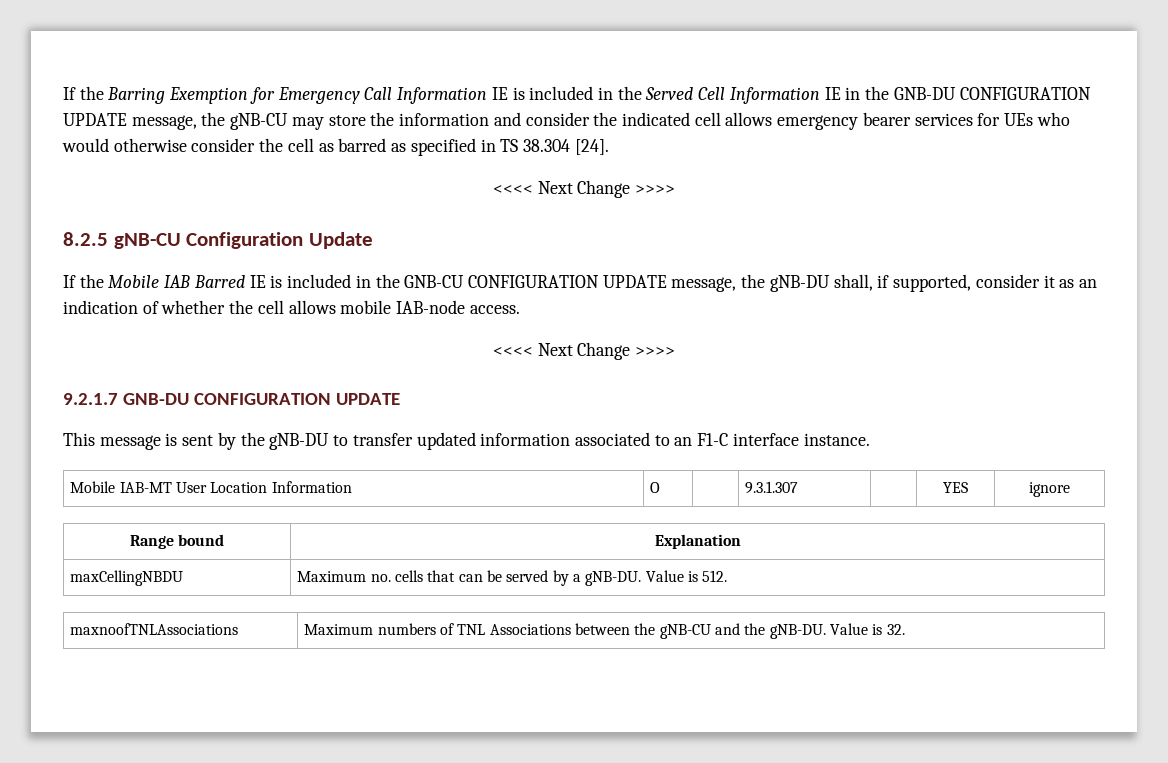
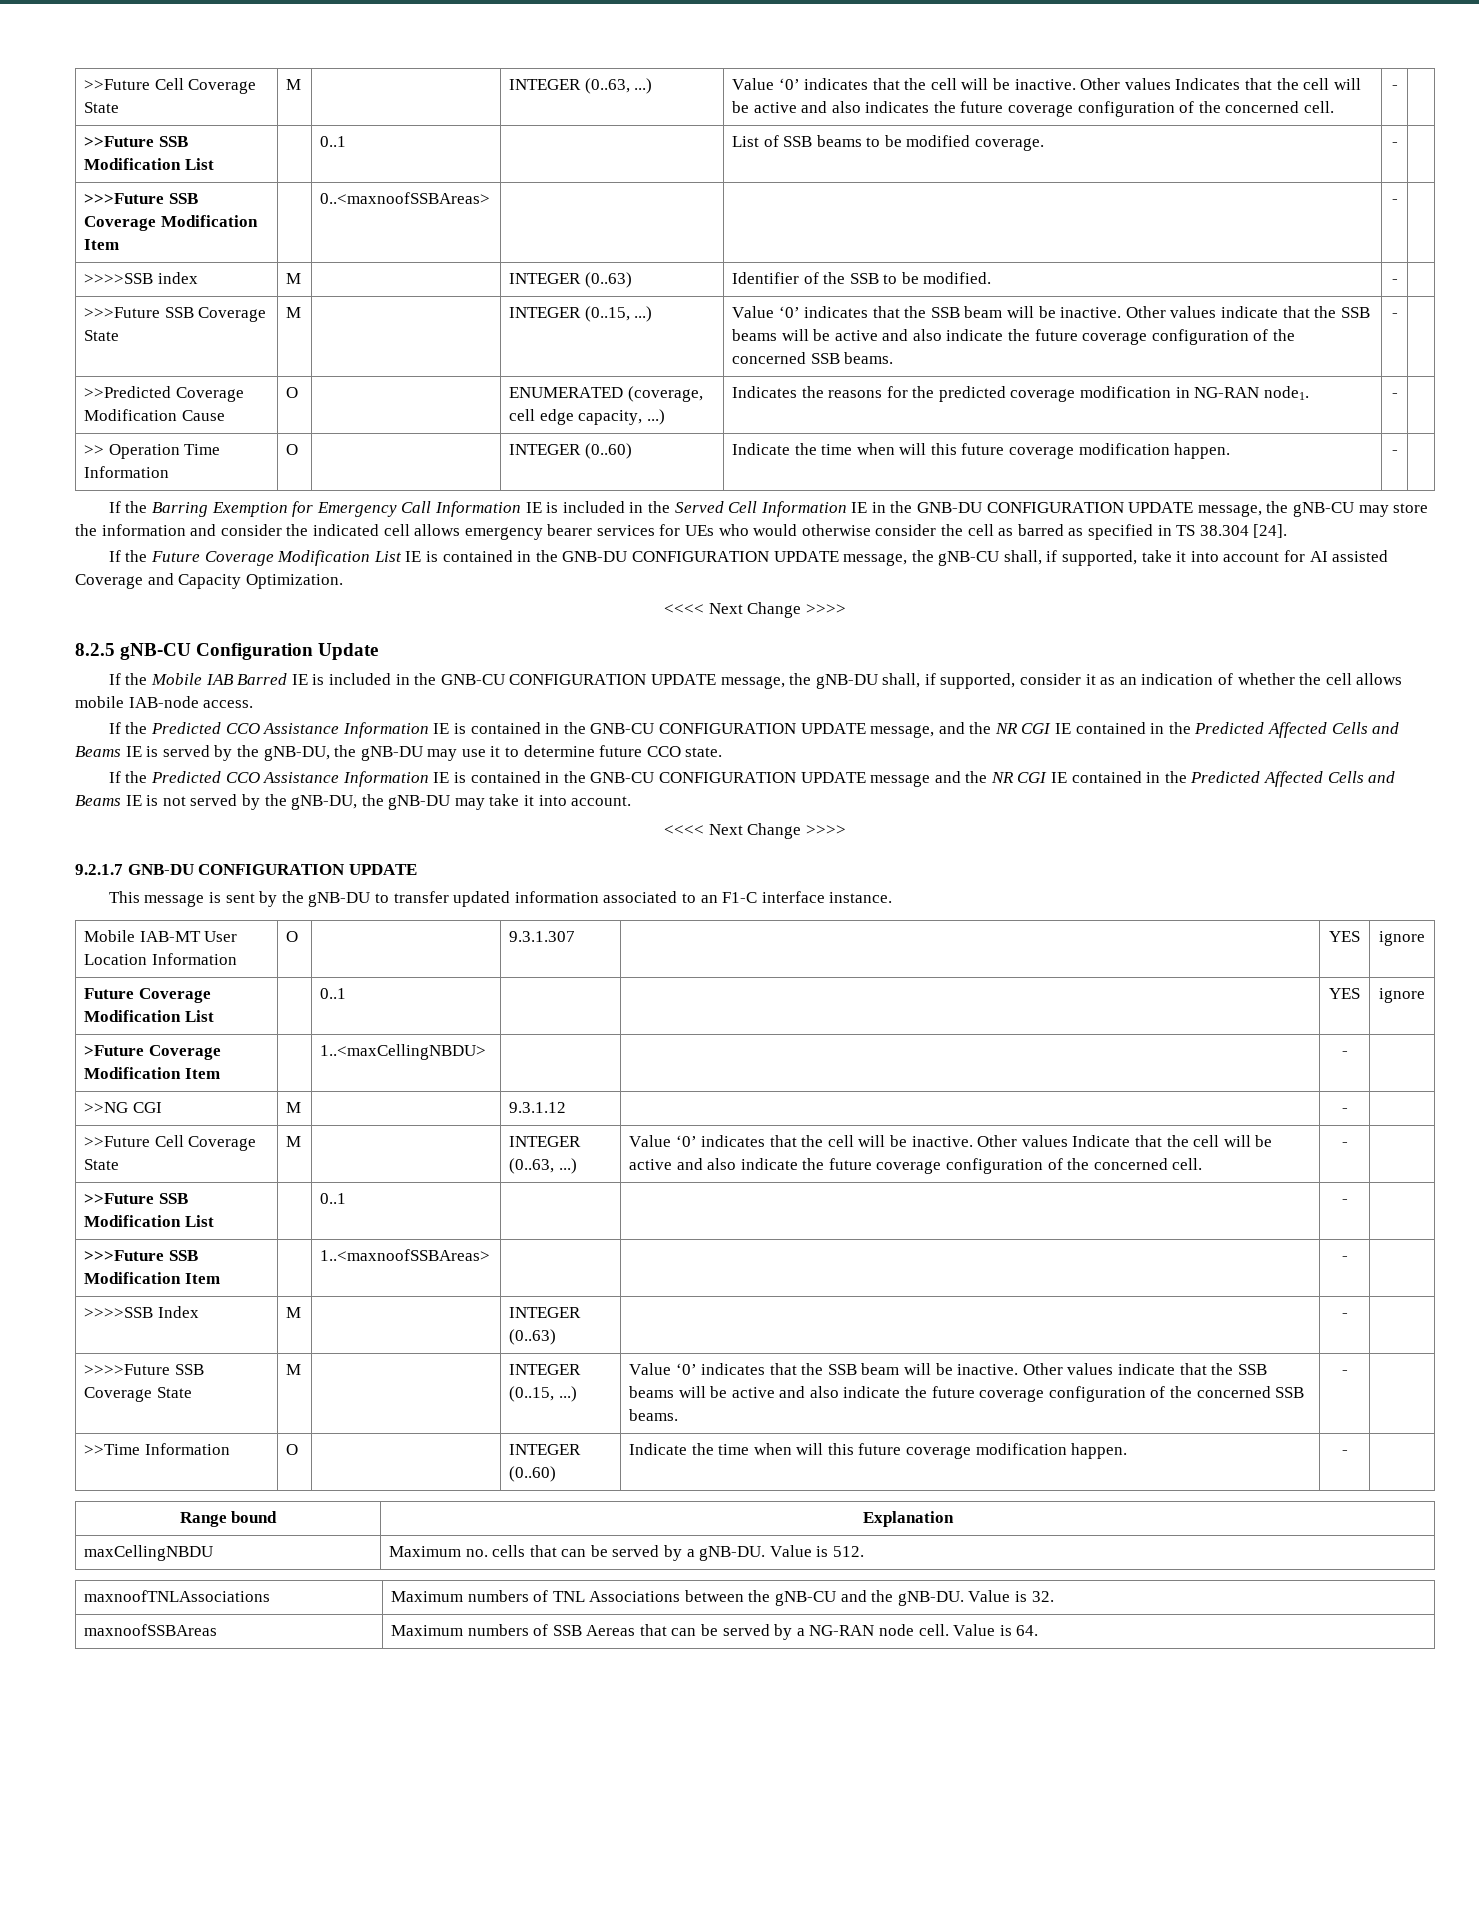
+ >>Future Cell Coverage State | M | | INTEGER (0..63, ...) | Value ‘0’ indicates that the cell will be inactive. Other values Indicates that the cell will be active and also indicates the future coverage configuration of the concerned cell. | - |
+ >>Future SSB Modification List | | 0..1 | | List of SSB beams to be modified coverage. | - |
+ >>>Future SSB Coverage Modification Item | | 0..<maxnoofSSBAreas> | | | - |
+ >>>>SSB index | M | | INTEGER (0..63) | Identifier of the SSB to be modified. | - |
+ >>>Future SSB Coverage State | M | | INTEGER (0..15, ...) | Value ‘0’ indicates that the SSB beam will be inactive. Other values indicate that the SSB beams will be active and also indicate the future coverage configuration of the concerned SSB beams. | - |
+ >>Predicted Coverage Modification Cause | O | | ENUMERATED (coverage, cell edge capacity, ...) | Indicates the reasons for the predicted coverage modification in NG-RAN node1. | - |
+ >> Operation Time Information | O | | INTEGER (0..60) | Indicate the time when will this future coverage modification happen. | - |
+ If the Future Coverage Modification List IE is contained in the GNB-DU CONFIGURATION UPDATE message, the gNB-CU shall, if supported, take it into account for AI assisted Coverage and Capacity Optimization.
+ If the Predicted CCO Assistance Information IE is contained in the GNB-CU CONFIGURATION UPDATE message, and the NR CGI IE contained in the Predicted Affected Cells and Beams IE is served by the gNB-DU, the gNB-DU may use it to determine future CCO state.
+ If the Predicted CCO Assistance Information IE is contained in the GNB-CU CONFIGURATION UPDATE message and the NR CGI IE contained in the Predicted Affected Cells and Beams IE is not served by the gNB-DU, the gNB-DU may take it into account.
+ Future Coverage Modification List | | 0..1 | | | YES | ignore
+ >Future Coverage Modification Item | | 1..<maxCellingNBDU> | | | - |
+ >>NG CGI | M | | 9.3.1.12 | | - |
+ >>Future Cell Coverage State | M | | INTEGER (0..63, ...) | Value ‘0’ indicates that the cell will be inactive. Other values Indicate that the cell will be active and also indicate the future coverage configuration of the concerned cell. | - |
+ >>Future SSB Modification List | | 0..1 | | | - |
+ >>>Future SSB Modification Item | | 1..<maxnoofSSBAreas> | | | - |
+ >>>>SSB Index | M | | INTEGER (0..63) | | - |
+ >>>>Future SSB Coverage State | M | | INTEGER (0..15, ...) | Value ‘0’ indicates that the SSB beam will be inactive. Other values indicate that the SSB beams will be active and also indicate the future coverage configuration of the concerned SSB beams. | - |
+ >>Time Information | O | | INTEGER (0..60) | Indicate the time when will this future coverage modification happen. | - |
+ maxnoofSSBAreas | Maximum numbers of SSB Aereas that can be served by a NG-RAN node cell. Value is 64.

